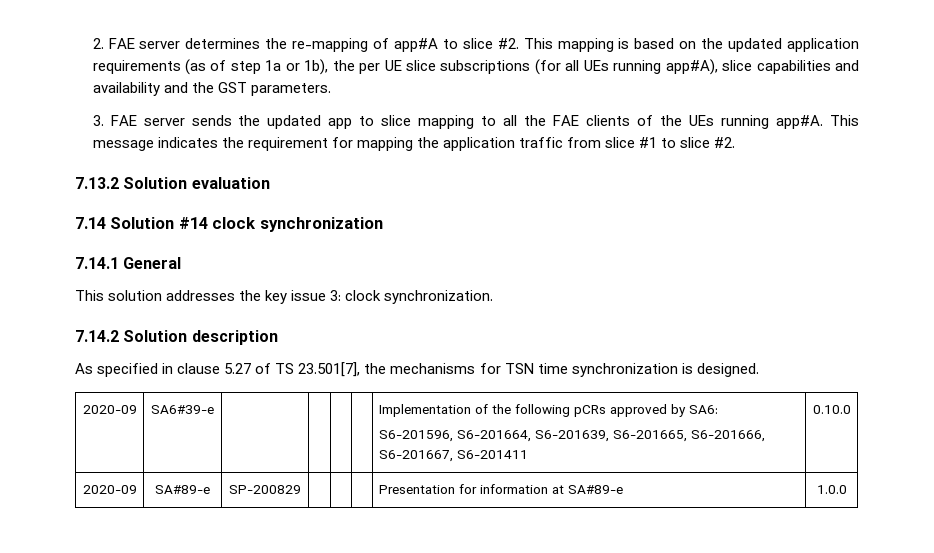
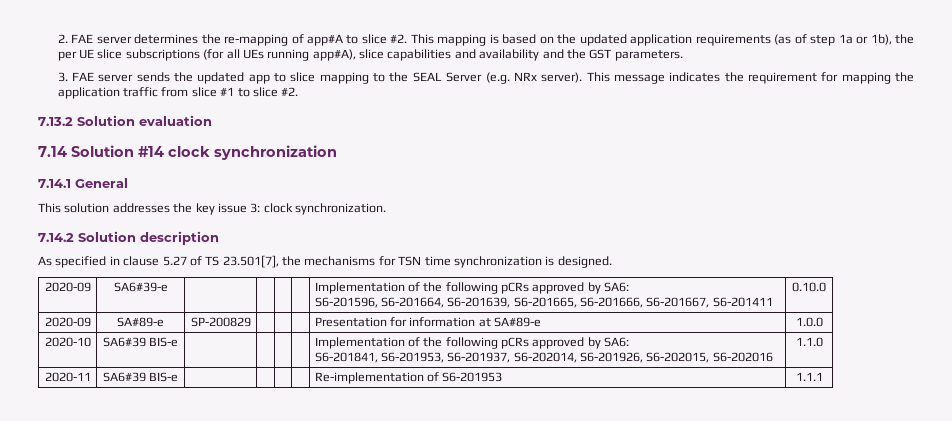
- 3. FAE server sends the updated app to slice mapping to all the FAE clients of the UEs running app#A.
+ 3. FAE server sends the updated app to slice mapping to the SEAL Server (e.g. NRx server).
+ 2020-10 | SA6#39 BIS-e | | | | | Implementation of the following pCRs approved by SA6:
+ S6-201841, S6-201953, S6-201937, S6-202014, S6-201926, S6-202015, S6-202016 | 1.1.0
+ 2020-11 | SA6#39 BIS-e | | | | | Re-implementation of S6-201953 | 1.1.1

